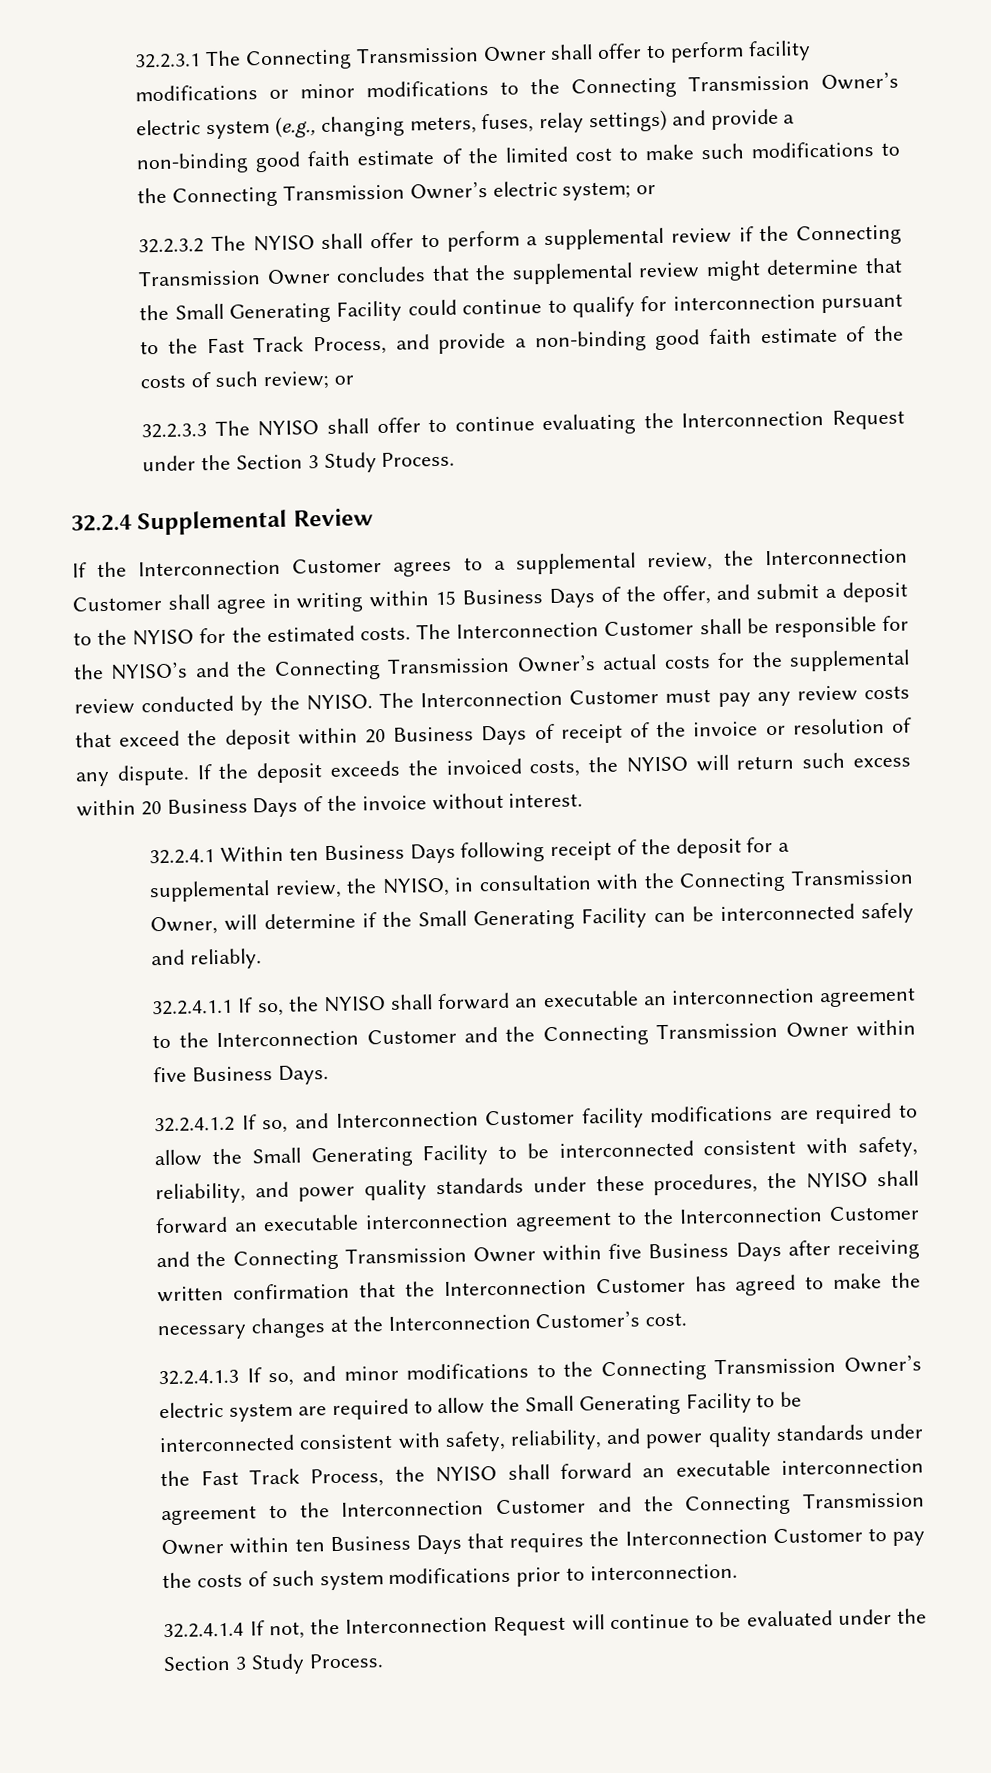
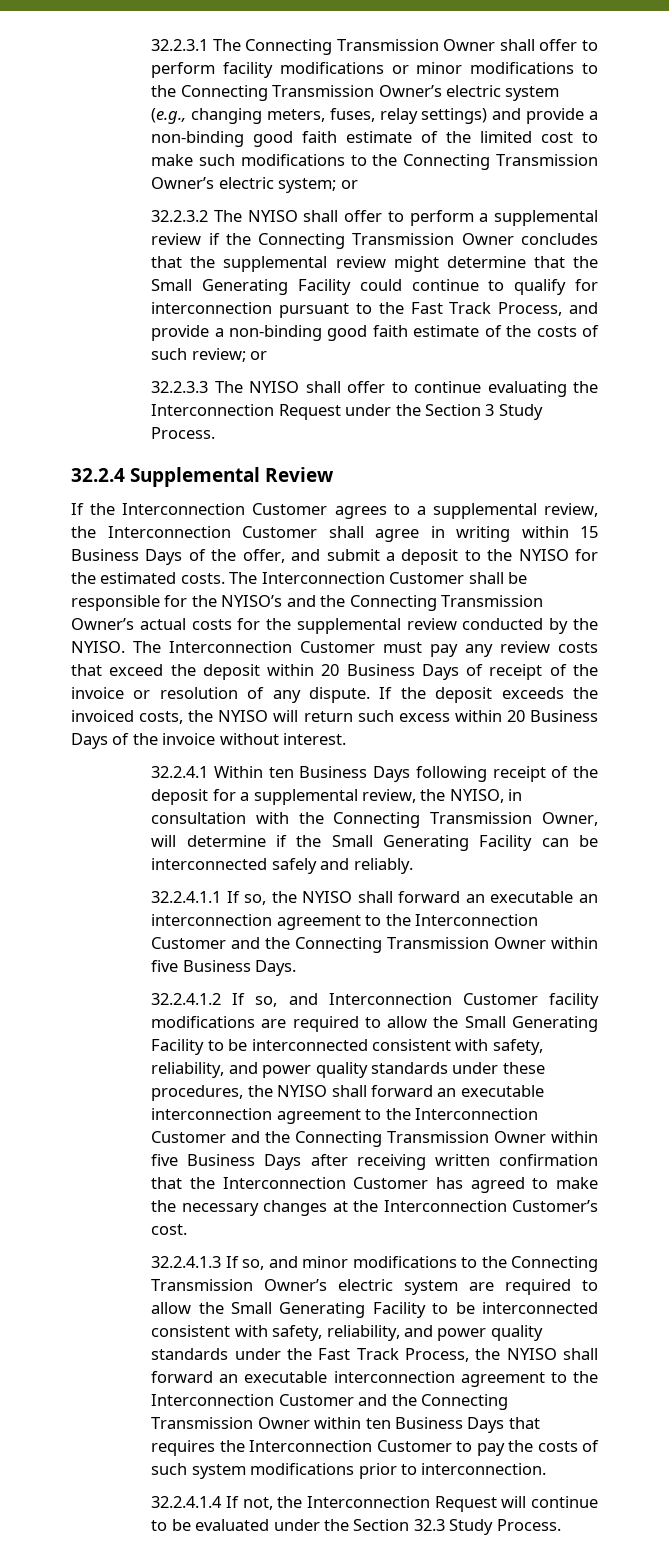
- 32.2.4.1.4 If not, the Interconnection Request will continue to be evaluated under the Section 3 Study Process.
+ 32.2.4.1.4 If not, the Interconnection Request will continue to be evaluated under the Section 32.3 Study Process.

